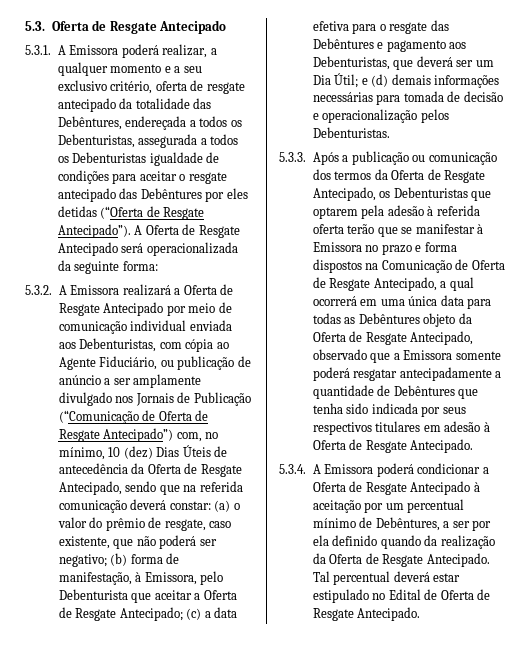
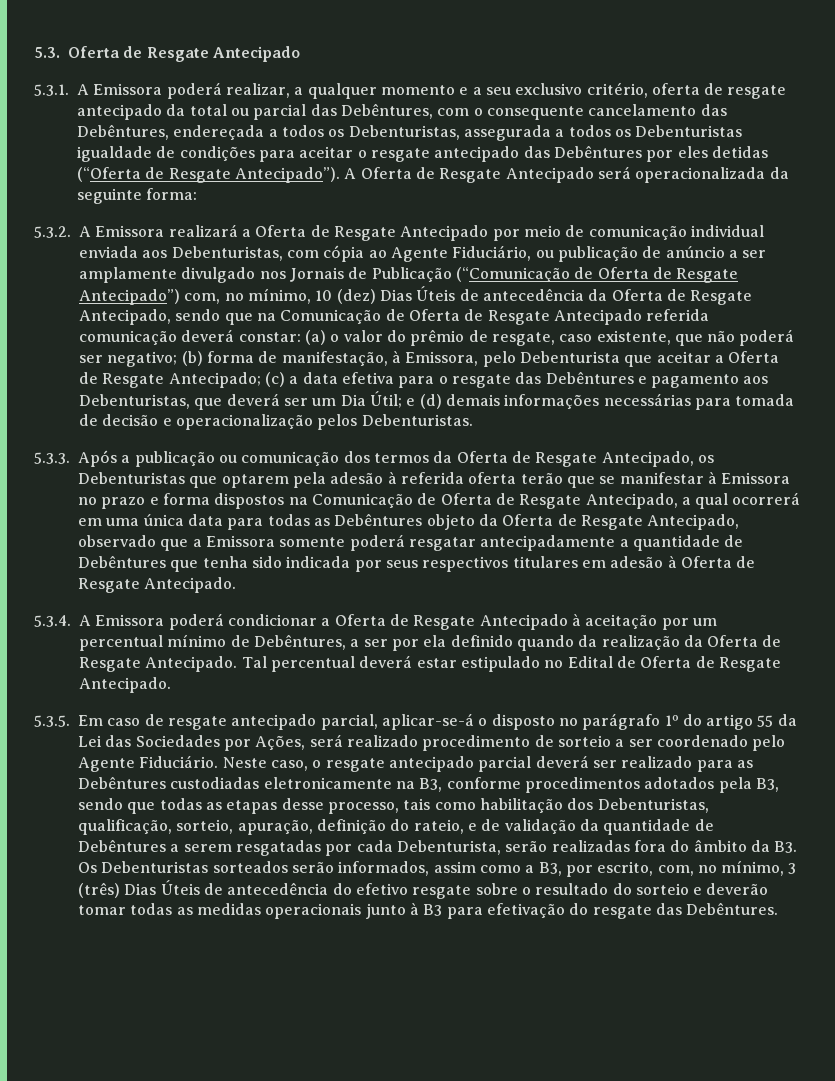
- 5.3.1. A Emissora poderá realizar, a qualquer momento e a seu exclusivo critério, oferta de resgate antecipado da totalidade das Debêntures, endereçada a todos os Debenturistas, assegurada a todos os Debenturistas igualdade de condições para aceitar o resgate antecipado das Debêntures por eles detidas (“Oferta de Resgate Antecipado”).
+ 5.3.1. A Emissora poderá realizar, a qualquer momento e a seu exclusivo critério, oferta de resgate antecipado da total ou parcial das Debêntures, com o consequente cancelamento das Debêntures, endereçada a todos os Debenturistas, assegurada a todos os Debenturistas igualdade de condições para aceitar o resgate antecipado das Debêntures por eles detidas (“Oferta de Resgate Antecipado”).
- 5.3.2. A Emissora realizará a Oferta de Resgate Antecipado por meio de comunicação individual enviada aos Debenturistas, com cópia ao Agente Fiduciário, ou publicação de anúncio a ser amplamente divulgado nos Jornais de Publicação (“Comunicação de Oferta de Resgate Antecipado”) com, no mínimo, 10 (dez) Dias Úteis de antecedência da Oferta de Resgate Antecipado, sendo que na referida comunicação deverá constar:
+ 5.3.2. A Emissora realizará a Oferta de Resgate Antecipado por meio de comunicação individual enviada aos Debenturistas, com cópia ao Agente Fiduciário, ou publicação de anúncio a ser amplamente divulgado nos Jornais de Publicação (“Comunicação de Oferta de Resgate Antecipado”) com, no mínimo, 10 (dez) Dias Úteis de antecedência da Oferta de Resgate Antecipado, sendo que na Comunicação de Oferta de Resgate Antecipado referida comunicação deverá constar:
+ 5.3.5. Em caso de resgate antecipado parcial, aplicar-se-á o disposto no parágrafo 1º do artigo 55 da Lei das Sociedades por Ações, será realizado procedimento de sorteio a ser coordenado pelo Agente Fiduciário. Neste caso, o resgate antecipado parcial deverá ser realizado para as Debêntures custodiadas eletronicamente na B3, conforme procedimentos adotados pela B3, sendo que todas as etapas desse processo, tais como habilitação dos Debenturistas, qualificação, sorteio, apuração, definição do rateio, e de validação da quantidade de Debêntures a serem resgatadas por cada Debenturista, serão realizadas fora do âmbito da B3. Os Debenturistas sorteados serão informados, assim como a B3, por escrito, com, no mínimo, 3 (três) Dias Úteis de antecedência do efetivo resgate sobre o resultado do sorteio e deverão tomar todas as medidas operacionais junto à B3 para efetivação do resgate das Debêntures.

